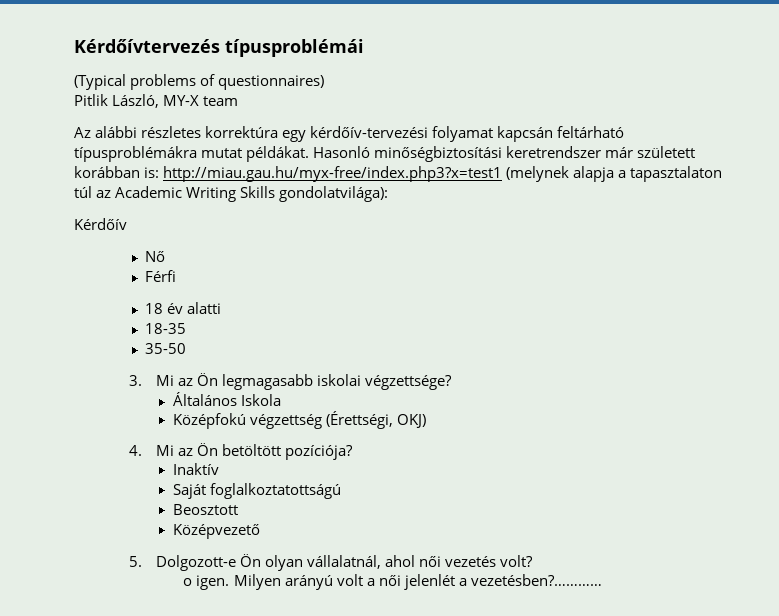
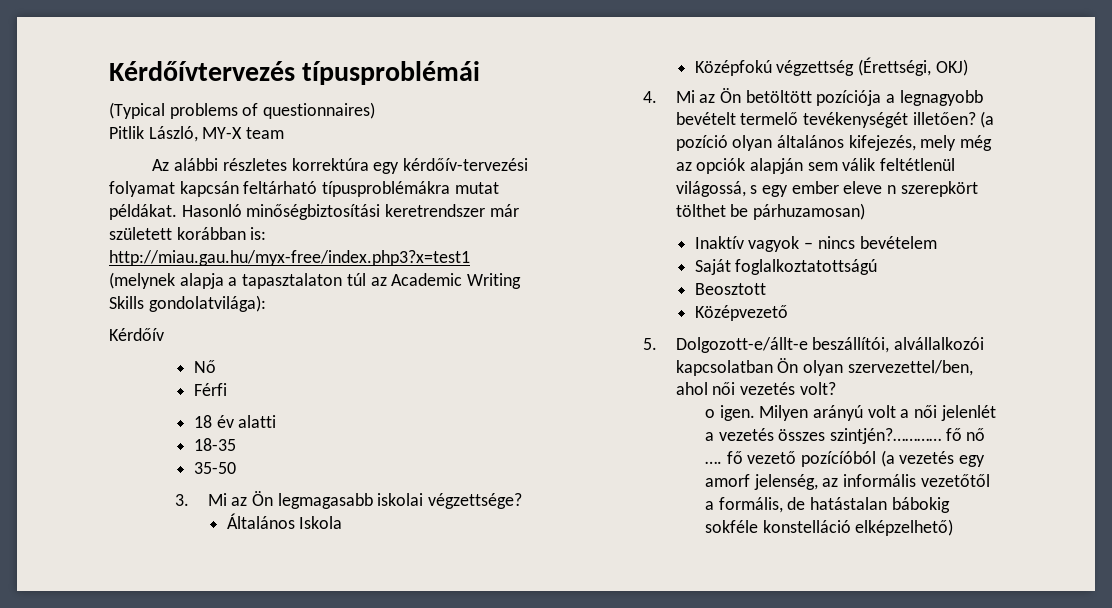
- 4. Mi az Ön betöltött pozíciója?
- Inaktív
+ 4. Mi az Ön betöltött pozíciója a legnagyobb bevételt termelő tevékenységét illetően? (a pozíció olyan általános kifejezés, mely még az opciók alapján sem válik feltétlenül világossá, s egy ember eleve n szerepkört tölthet be párhuzamosan)
+ Inaktív vagyok – nincs bevételem
- 5. Dolgozott-e Ön olyan vállalatnál, ahol női vezetés volt?
+ 5. Dolgozott-e/állt-e beszállítói, alvállalkozói kapcsolatban Ön olyan szervezettel/ben, ahol női vezetés volt?
- Milyen arányú volt a női jelenlét a vezetésben?…………
+ Milyen arányú volt a női jelenlét a vezetés összes szintjén?………… fő nő …. fő vezető pozícíóból (a vezetés egy amorf jelenség, az informális vezetőtől a formális, de hatástalan bábokig sokféle konstelláció elképzelhető)

